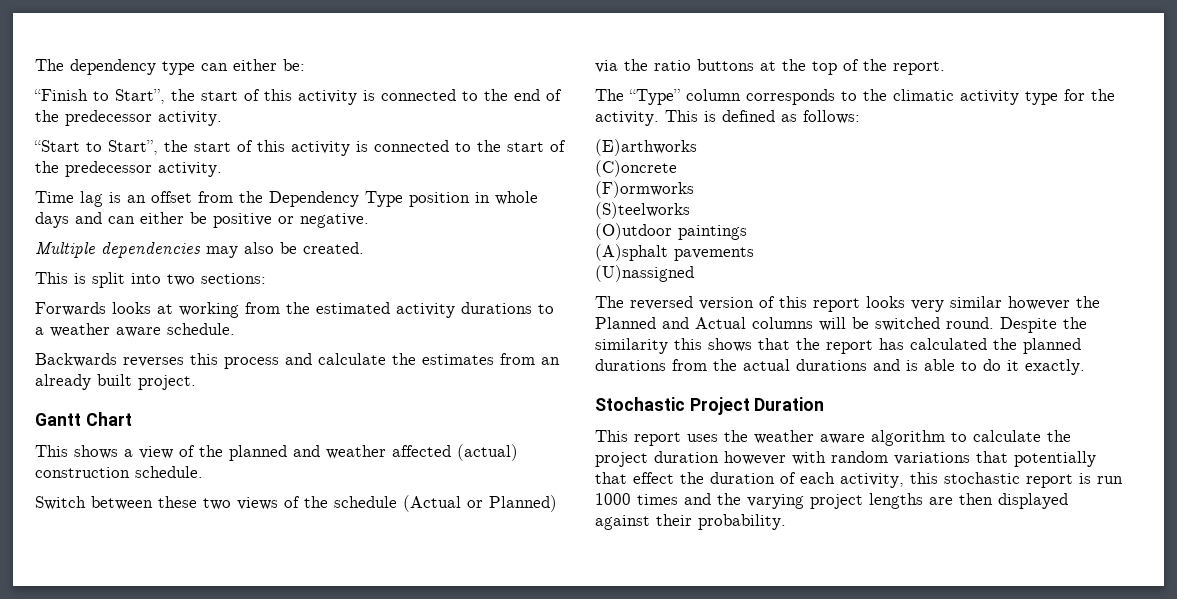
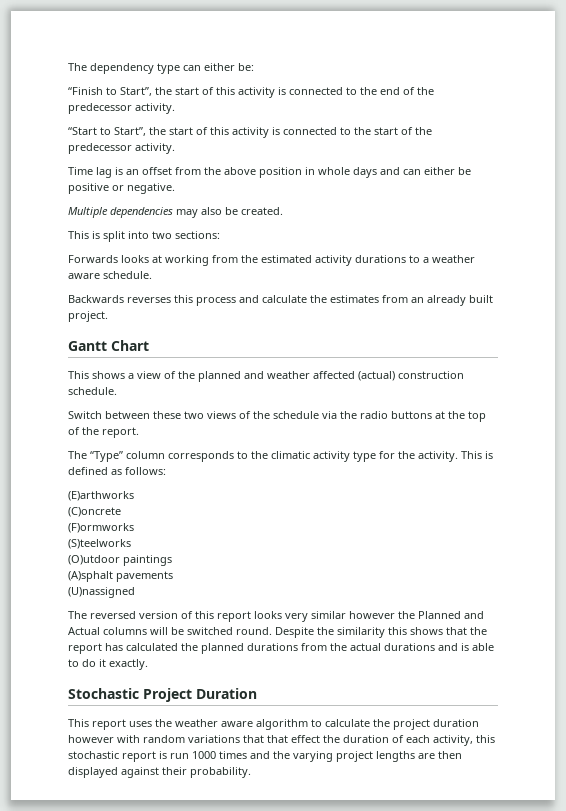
- Time lag is an offset from the Dependency Type position in whole days and can either be positive or negative.
+ Time lag is an offset from the above position in whole days and can either be positive or negative.
- Switch between these two views of the schedule (Actual or Planned) via the ratio buttons at the top of the report.
+ Switch between these two views of the schedule via the radio buttons at the top of the report.
- This report uses the weather aware algorithm to calculate the project duration however with random variations that potentially that effect the duration of each activity, this stochastic report is run 1000 times and the varying project lengths are then displayed against their probability.
+ This report uses the weather aware algorithm to calculate the project duration however with random variations that that effect the duration of each activity, this stochastic report is run 1000 times and the varying project lengths are then displayed against their probability.

